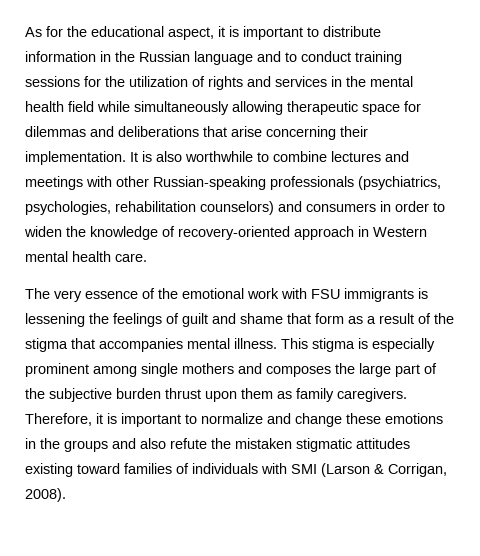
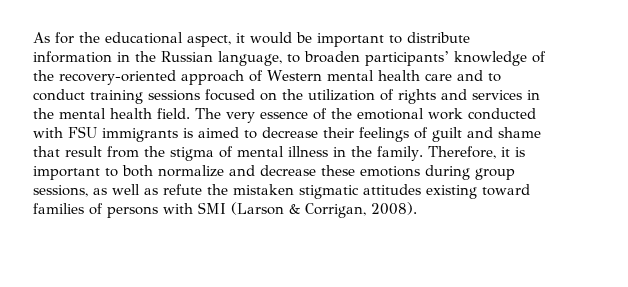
- As for the educational aspect, it is important to distribute information in the Russian language and to conduct training sessions for the utilization of rights and services in the mental health field while simultaneously allowing therapeutic space for dilemmas and deliberations that arise concerning their implementation. It is also worthwhile to combine lectures and meetings with other Russian-speaking professionals (psychiatrics, psychologies, rehabilitation counselors) and consumers in order to widen the knowledge of recovery-oriented approach in Western mental health care.
- The very essence of the emotional work with FSU immigrants is lessening the feelings of guilt and shame that form as a result of the stigma that accompanies mental illness. This stigma is especially prominent among single mothers and composes the large part of the subjective burden thrust upon them as family caregivers.
+ As for the educational aspect, it would be important to distribute information in the Russian language, to broaden participants’ knowledge of the recovery-oriented approach of Western mental health care and to conduct training sessions focused on the utilization of rights and services in the mental health field. The very essence of the emotional work conducted with FSU immigrants is aimed to decrease their feelings of guilt and shame that result from the stigma of mental illness in the family.
- Therefore, it is important to normalize and change these emotions in the groups and also refute the mistaken stigmatic attitudes existing toward families of individuals with SMI (Larson & Corrigan, 2008).
+ Therefore, it is important to both normalize and decrease these emotions during group sessions, as well as refute the mistaken stigmatic attitudes existing toward families of persons with SMI (Larson & Corrigan, 2008).

